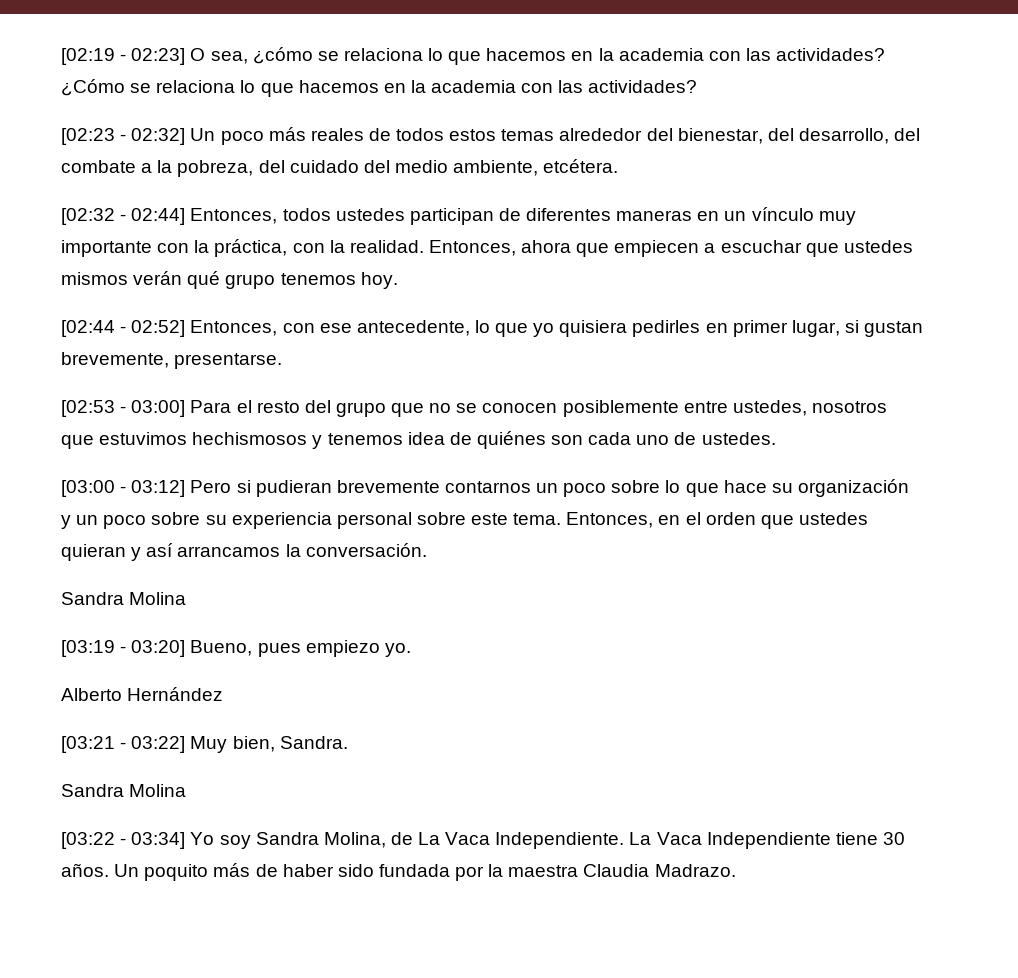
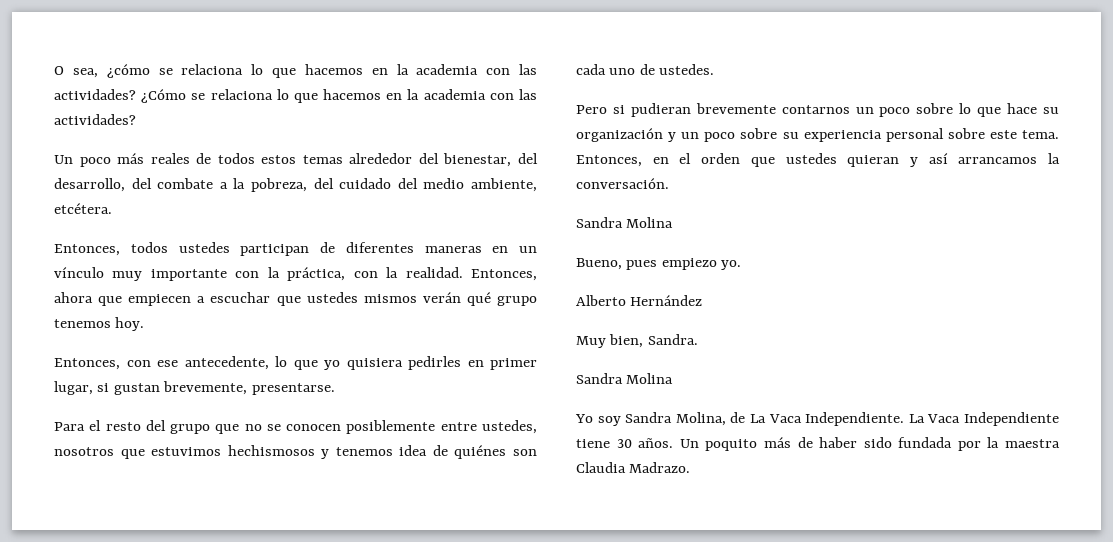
- [02:19 - 02:23] O sea, ¿cómo se relaciona lo que hacemos en la academia con las actividades?
+ O sea, ¿cómo se relaciona lo que hacemos en la academia con las actividades?
- [02:23 - 02:32] Un poco más reales de todos estos temas alrededor del bienestar, del desarrollo, del combate a la pobreza, del cuidado del medio ambiente, etcétera.
+ Un poco más reales de todos estos temas alrededor del bienestar, del desarrollo, del combate a la pobreza, del cuidado del medio ambiente, etcétera.
- [02:32 - 02:44] Entonces, todos ustedes participan de diferentes maneras en un vínculo muy importante con la práctica, con la realidad.
+ Entonces, todos ustedes participan de diferentes maneras en un vínculo muy importante con la práctica, con la realidad.
- [02:44 - 02:52] Entonces, con ese antecedente, lo que yo quisiera pedirles en primer lugar, si gustan brevemente, presentarse.
+ Entonces, con ese antecedente, lo que yo quisiera pedirles en primer lugar, si gustan brevemente, presentarse.
- [02:53 - 03:00] Para el resto del grupo que no se conocen posiblemente entre ustedes, nosotros que estuvimos hechismosos y tenemos idea de quiénes son cada uno de ustedes.
+ Para el resto del grupo que no se conocen posiblemente entre ustedes, nosotros que estuvimos hechismosos y tenemos idea de quiénes son cada uno de ustedes.
- [03:00 - 03:12] Pero si pudieran brevemente contarnos un poco sobre lo que hace su organización y un poco sobre su experiencia personal sobre este tema.
+ Pero si pudieran brevemente contarnos un poco sobre lo que hace su organización y un poco sobre su experiencia personal sobre este tema.
- [03:19 - 03:20] Bueno, pues empiezo yo.
+ Bueno, pues empiezo yo.
- [03:21 - 03:22] Muy bien, Sandra.
+ Muy bien, Sandra.
- [03:22 - 03:34] Yo soy Sandra Molina, de La Vaca Independiente.
+ Yo soy Sandra Molina, de La Vaca Independiente.

